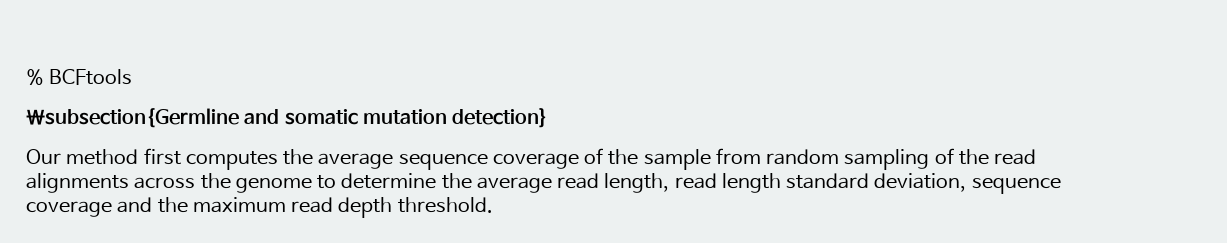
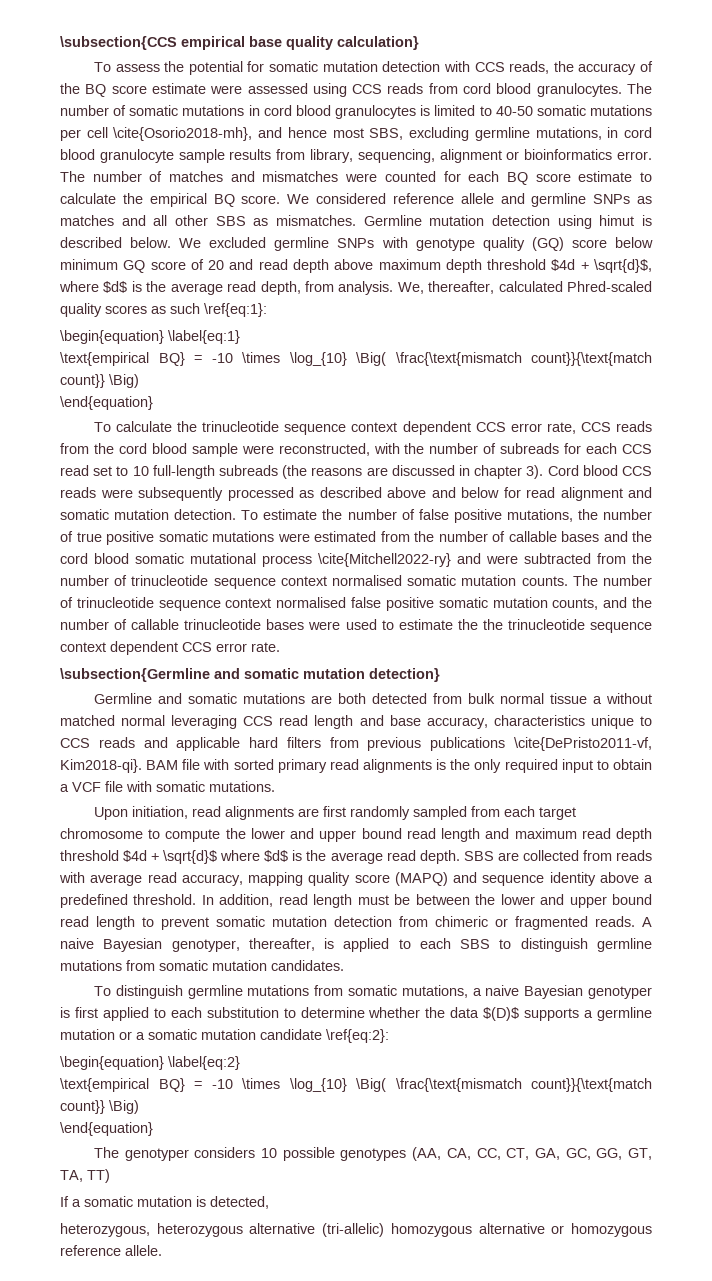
- % BCFtools
+ \subsection{CCS empirical base quality calculation}
+ To assess the potential for somatic mutation detection with CCS reads, the accuracy of the BQ score estimate were assessed using CCS reads from cord blood granulocytes. The number of somatic mutations in cord blood granulocytes is limited to 40-50 somatic mutations per cell \cite{Osorio2018-mh}, and hence most SBS, excluding germline mutations, in cord blood granulocyte sample results from library, sequencing, alignment or bioinformatics error. The number of matches and mismatches were counted for each BQ score estimate to calculate the empirical BQ score. We considered reference allele and germline SNPs as matches and all other SBS as mismatches. Germline mutation detection using himut is described below. We excluded germline SNPs with genotype quality (GQ) score below minimum GQ score of 20 and read depth above maximum depth threshold $4d + \sqrt{d}$, where $d$ is the average read depth, from analysis. We, thereafter, calculated Phred-scaled quality scores as such \ref{eq:1}:
+ \begin{equation} \label{eq:1}
+ \text{empirical BQ} = -10 \times \log_{10} \Big( \frac{\text{mismatch count}}{\text{match count}} \Big)
+ \end{equation}
+ To calculate the trinucleotide sequence context dependent CCS error rate, CCS reads from the cord blood sample were reconstructed, with the number of subreads for each CCS read set to 10 full-length subreads (the reasons are discussed in chapter 3). Cord blood CCS reads were subsequently processed as described above and below for read alignment and somatic mutation detection. To estimate the number of false positive mutations, the number of true positive somatic mutations were estimated from the number of callable bases and the cord blood somatic mutational process \cite{Mitchell2022-ry} and were subtracted from the number of trinucleotide sequence context normalised somatic mutation counts. The number of trinucleotide sequence context normalised false positive somatic mutation counts, and the number of callable trinucleotide bases were used to estimate the the trinucleotide sequence context dependent CCS error rate.
- Our method first computes the average sequence coverage of the sample from random sampling of the read alignments across the genome to determine the average read length, read length standard deviation, sequence coverage and the maximum read depth threshold.
+ Germline and somatic mutations are both detected from bulk normal tissue a without matched normal leveraging CCS read length and base accuracy, characteristics unique to CCS reads and applicable hard filters from previous publications \cite{DePristo2011-vf, Kim2018-qi}. BAM file with sorted primary read alignments is the only required input to obtain a VCF file with somatic mutations.
+ Upon initiation, read alignments are first randomly sampled from each target chromosome to compute the lower and upper bound read length and maximum read depth threshold $4d + \sqrt{d}$ where $d$ is the average read depth. SBS are collected from reads with average read accuracy, mapping quality score (MAPQ) and sequence identity above a predefined threshold. In addition, read length must be between the lower and upper bound read length to prevent somatic mutation detection from chimeric or fragmented reads. A naive Bayesian genotyper, thereafter, is applied to each SBS to distinguish germline mutations from somatic mutation candidates.
+ To distinguish germline mutations from somatic mutations, a naive Bayesian genotyper is first applied to each substitution to determine whether the data $(D)$ supports a germline mutation or a somatic mutation candidate \ref{eq:2}:
+ \begin{equation} \label{eq:2}
+ \text{empirical BQ} = -10 \times \log_{10} \Big( \frac{\text{mismatch count}}{\text{match count}} \Big)
+ \end{equation}
+ The genotyper considers 10 possible genotypes (AA, CA, CC, CT, GA, GC, GG, GT, TA, TT)
+ If a somatic mutation is detected,
+ heterozygous, heterozygous alternative (tri-allelic) homozygous alternative or homozygous reference allele.

